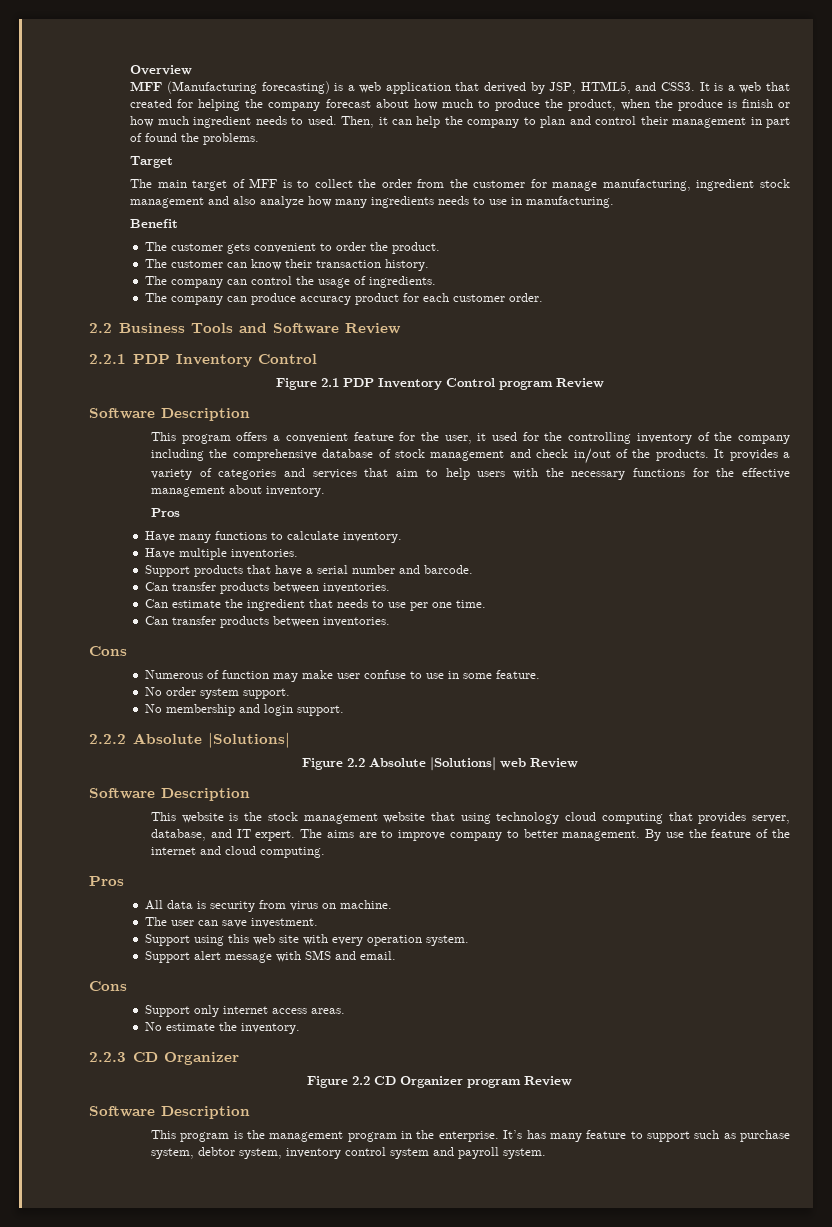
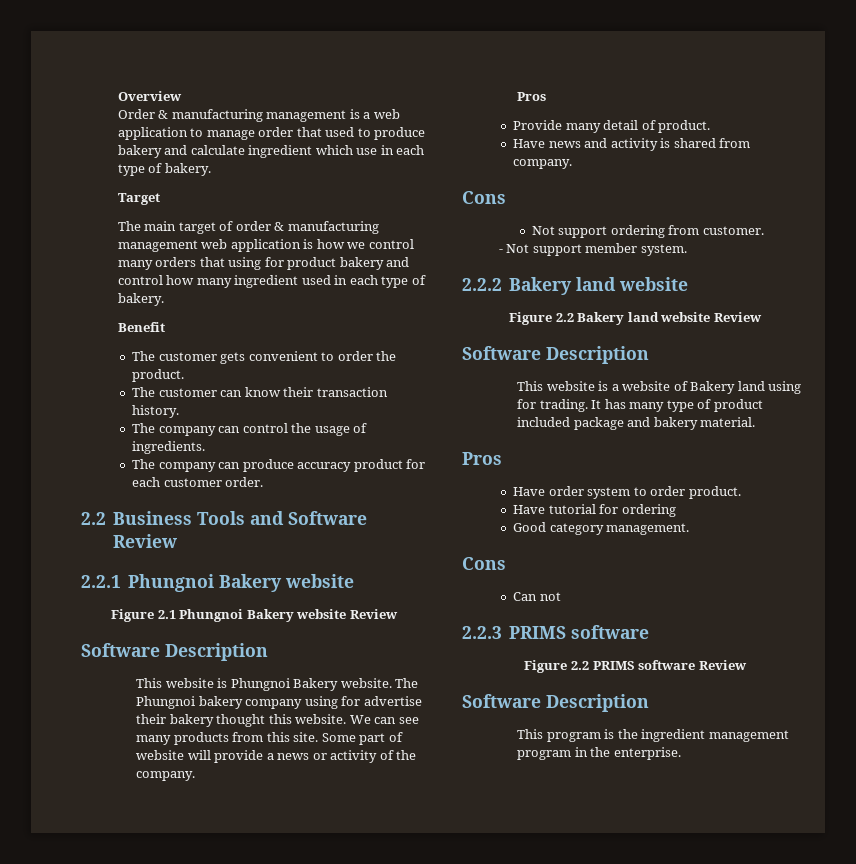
- MFF (Manufacturing forecasting) is a web application that derived by JSP, HTML5, and CSS3. It is a web that created for helping the company forecast about how much to produce the product, when the produce is finish or how much ingredient needs to used. Then, it can help the company to plan and control their management in part of found the problems.
+ Order & manufacturing management is a web application to manage order that used to produce bakery and calculate ingredient which use in each type of bakery.
- The main target of MFF is to collect the order from the customer for manage manufacturing, ingredient stock management and also analyze how many ingredients needs to use in manufacturing.
+ The main target of order & manufacturing management web application is how we control many orders that using for product bakery and control how many ingredient used in each type of bakery.
- 2.2.1 PDP Inventory Control
+ 2.2.1 Phungnoi Bakery website
- Figure 2.1 PDP Inventory Control program Review
+ Figure 2.1 Phungnoi Bakery website Review
  Software Description
- This program offers a convenient feature for the user, it used for the controlling inventory of the company including the comprehensive database of stock management and check in/out of the products. It provides a variety of categories and services that aim to help users with the necessary functions for the effective management about inventory.
+ This website is Phungnoi Bakery website. The Phungnoi bakery company using for advertise their bakery thought this website. We can see many products from this site. Some part of website will provide a news or activity of the company.
  Pros
- Have many functions to calculate inventory.
- Have multiple inventories.
- Support products that have a serial number and barcode.
- Can transfer products between inventories.
- Can estimate the ingredient that needs to use per one time.
- Can transfer products between inventories.
+ Provide many detail of product.
+ Have news and activity is shared from company.
  Cons
- Numerous of function may make user confuse to use in some feature.
- No order system support.
- No membership and login support.
- 2.2.2 Absolute |Solutions|
- Figure 2.2 Absolute |Solutions| web Review
+ Not support ordering from customer.
+ - Not support member system.
+ 2.2.2 Bakery land website
+ Figure 2.2 Bakery land website Review
  Software Description
- This website is the stock management website that using technology cloud computing that provides server, database, and IT expert. The aims are to improve company to better management. By use the feature of the internet and cloud computing.
+ This website is a website of Bakery land using for trading. It has many type of product included package and bakery material.
  Pros
- All data is security from virus on machine.
- The user can save investment.
- Support using this web site with every operation system.
- Support alert message with SMS and email.
+ Have order system to order product.
+ Have tutorial for ordering
+ Good category management.
  Cons
- Support only internet access areas.
- No estimate the inventory.
- 2.2.3 CD Organizer
- Figure 2.2 CD Organizer program Review
+ Can not
+ 2.2.3 PRIMS software
+ Figure 2.2 PRIMS software Review
- This program is the management program in the enterprise. It’s has many feature to support such as purchase system, debtor system, inventory control system and payroll system.
+ This program is the ingredient management program in the enterprise.

